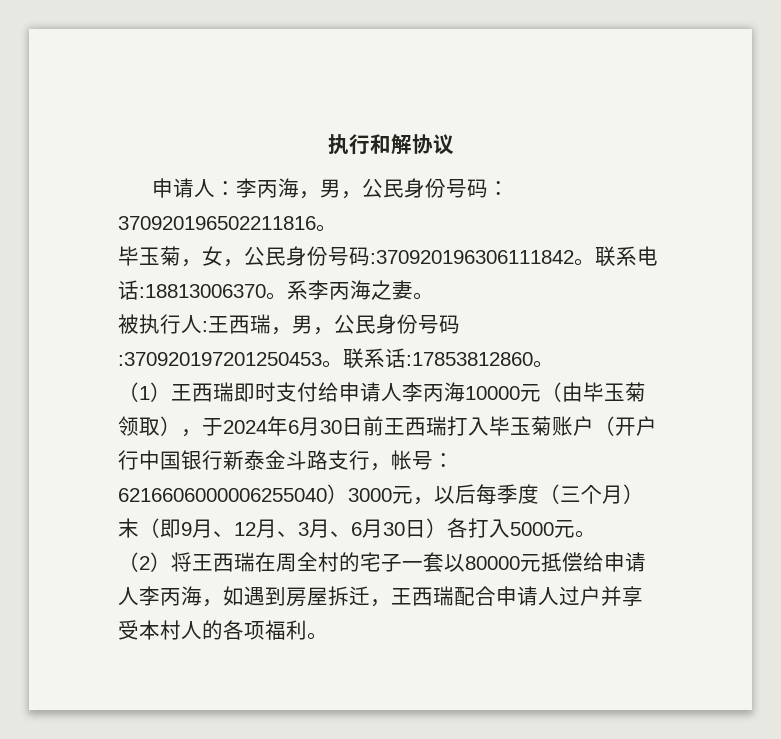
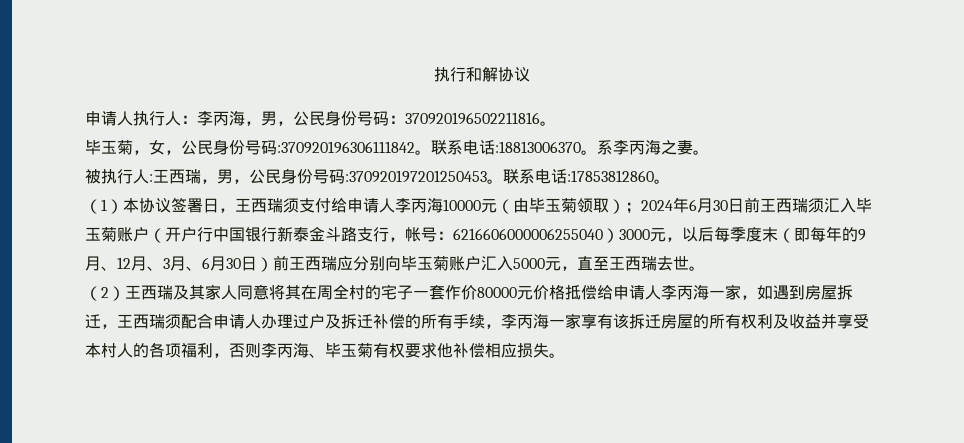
- 申请人：李丙海，男，公民身份号码：370920196502211816。
+ 申请人执行人：李丙海，男，公民身份号码：370920196502211816。
- 联系话:17853812860。
+ 联系电话:17853812860。
- （1）王西瑞即时支付给申请人李丙海10000元（由毕玉菊领取），于2024年6月30日前王西瑞打入毕玉菊账户（开户行中国银行新泰金斗路支行，帐号：
+ （1）本协议签署日，王西瑞须支付给申请人李丙海10000元（由毕玉菊领取）；2024年6月30日前王西瑞须汇入毕玉菊账户（开户行中国银行新泰金斗路支行，帐号：
- 6216606000006255040）3000元，以后每季度（三个月）末（即9月、12月、3月、6月30日）各打入5000元。
- （2）将王西瑞在周全村的宅子一套以80000元抵偿给申请人李丙海，如遇到房屋拆迁，王西瑞配合申请人过户并享受本村人的各项福利。
+ 6216606000006255040）3000元，以后每季度末（即每年的9月、12月、3月、6月30日）前王西瑞应分别向毕玉菊账户汇入5000元，直至王西瑞去世。
+ （2）王西瑞及其家人同意将其在周全村的宅子一套作价80000元价格抵偿给申请人李丙海一家，如遇到房屋拆迁，王西瑞须配合申请人办理过户及拆迁补偿的所有手续，李丙海一家享有该拆迁房屋的所有权利及收益并享受本村人的各项福利，否则李丙海、毕玉菊有权要求他补偿相应损失。

